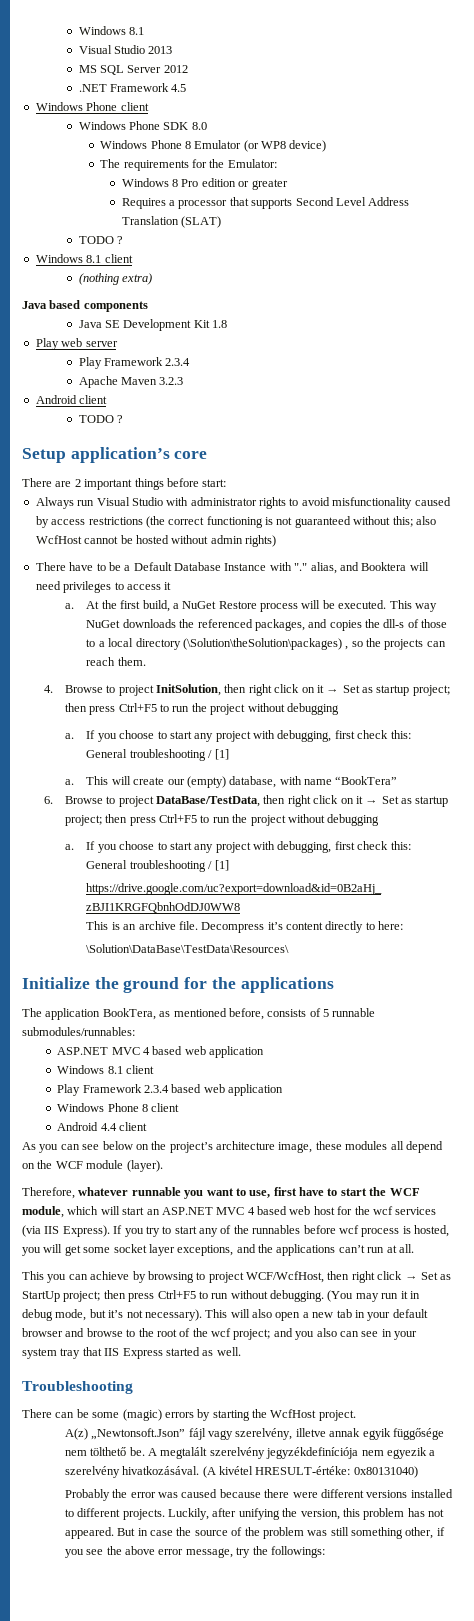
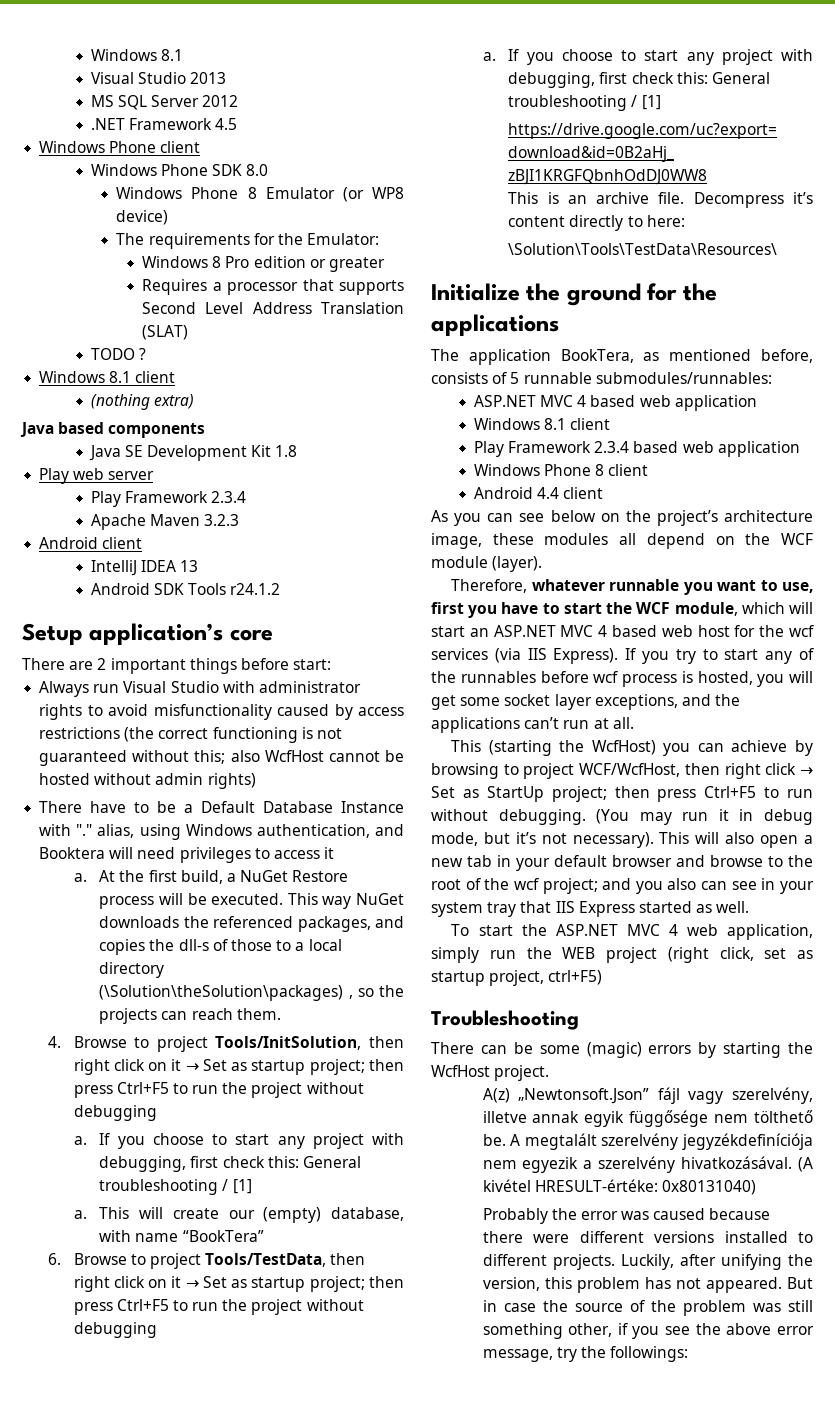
  Android client
- TODO ?
+ IntelliJ IDEA 13
+ Android SDK Tools r24.1.2
- There have to be a Default Database Instance with "." alias, and Booktera will need privileges to access it
+ There have to be a Default Database Instance with "." alias, using Windows authentication, and Booktera will need privileges to access it
- 4. Browse to project InitSolution, then right click on it → Set as startup project; then press Ctrl+F5 to run the project without debugging
+ 4. Browse to project Tools/InitSolution, then right click on it → Set as startup project; then press Ctrl+F5 to run the project without debugging
- 6. Browse to project DataBase/TestData, then right click on it → Set as startup project; then press Ctrl+F5 to run the project without debugging
+ 6. Browse to project Tools/TestData, then right click on it → Set as startup project; then press Ctrl+F5 to run the project without debugging
- \Solution\DataBase\TestData\Resources\
+ \Solution\Tools\TestData\Resources\
- Therefore, whatever runnable you want to use, first have to start the WCF module, which will start an ASP.NET MVC 4 based web host for the wcf services (via IIS Express).
+ Therefore, whatever runnable you want to use, first you have to start the WCF module, which will start an ASP.NET MVC 4 based web host for the wcf services (via IIS Express).
- This you can achieve by browsing to project WCF/WcfHost, then right click → Set as StartUp project; then press Ctrl+F5 to run without debugging.
+ This (starting the WcfHost) you can achieve by browsing to project WCF/WcfHost, then right click → Set as StartUp project; then press Ctrl+F5 to run without debugging.
+ To start the ASP.NET MVC 4 web application, simply run the WEB project (right click, set as startup project, ctrl+F5)

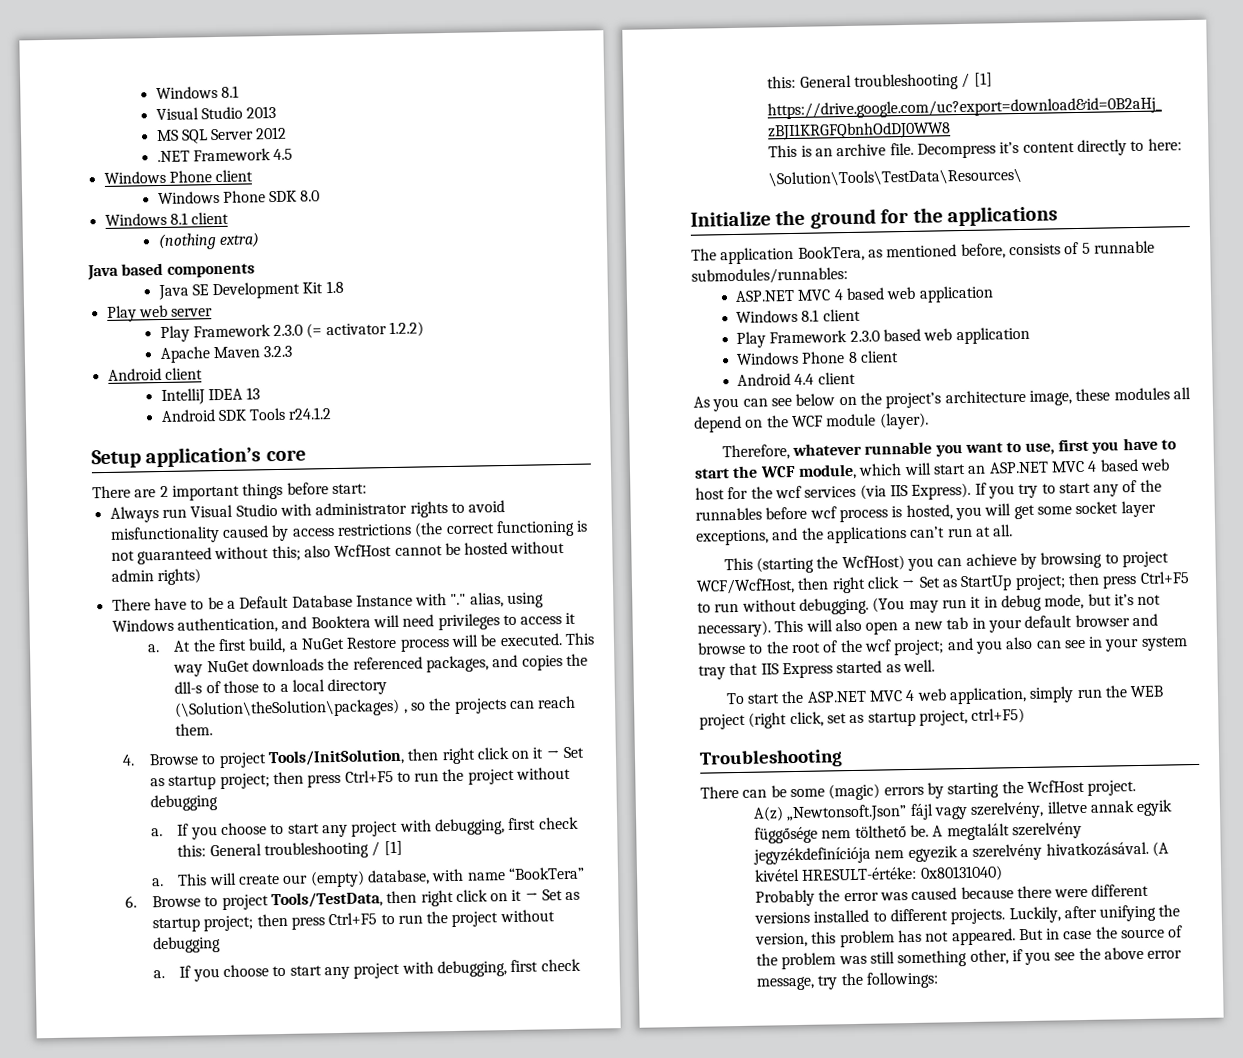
- Windows Phone 8 Emulator (or WP8 device)
- The requirements for the Emulator:
- Windows 8 Pro edition or greater
- Requires a processor that supports Second Level Address Translation (SLAT)
- TODO ?
  Play web server
- Play Framework 2.3.4
+ Play Framework 2.3.0 (= activator 1.2.2)
- Play Framework 2.3.4 based web application
+ Play Framework 2.3.0 based web application

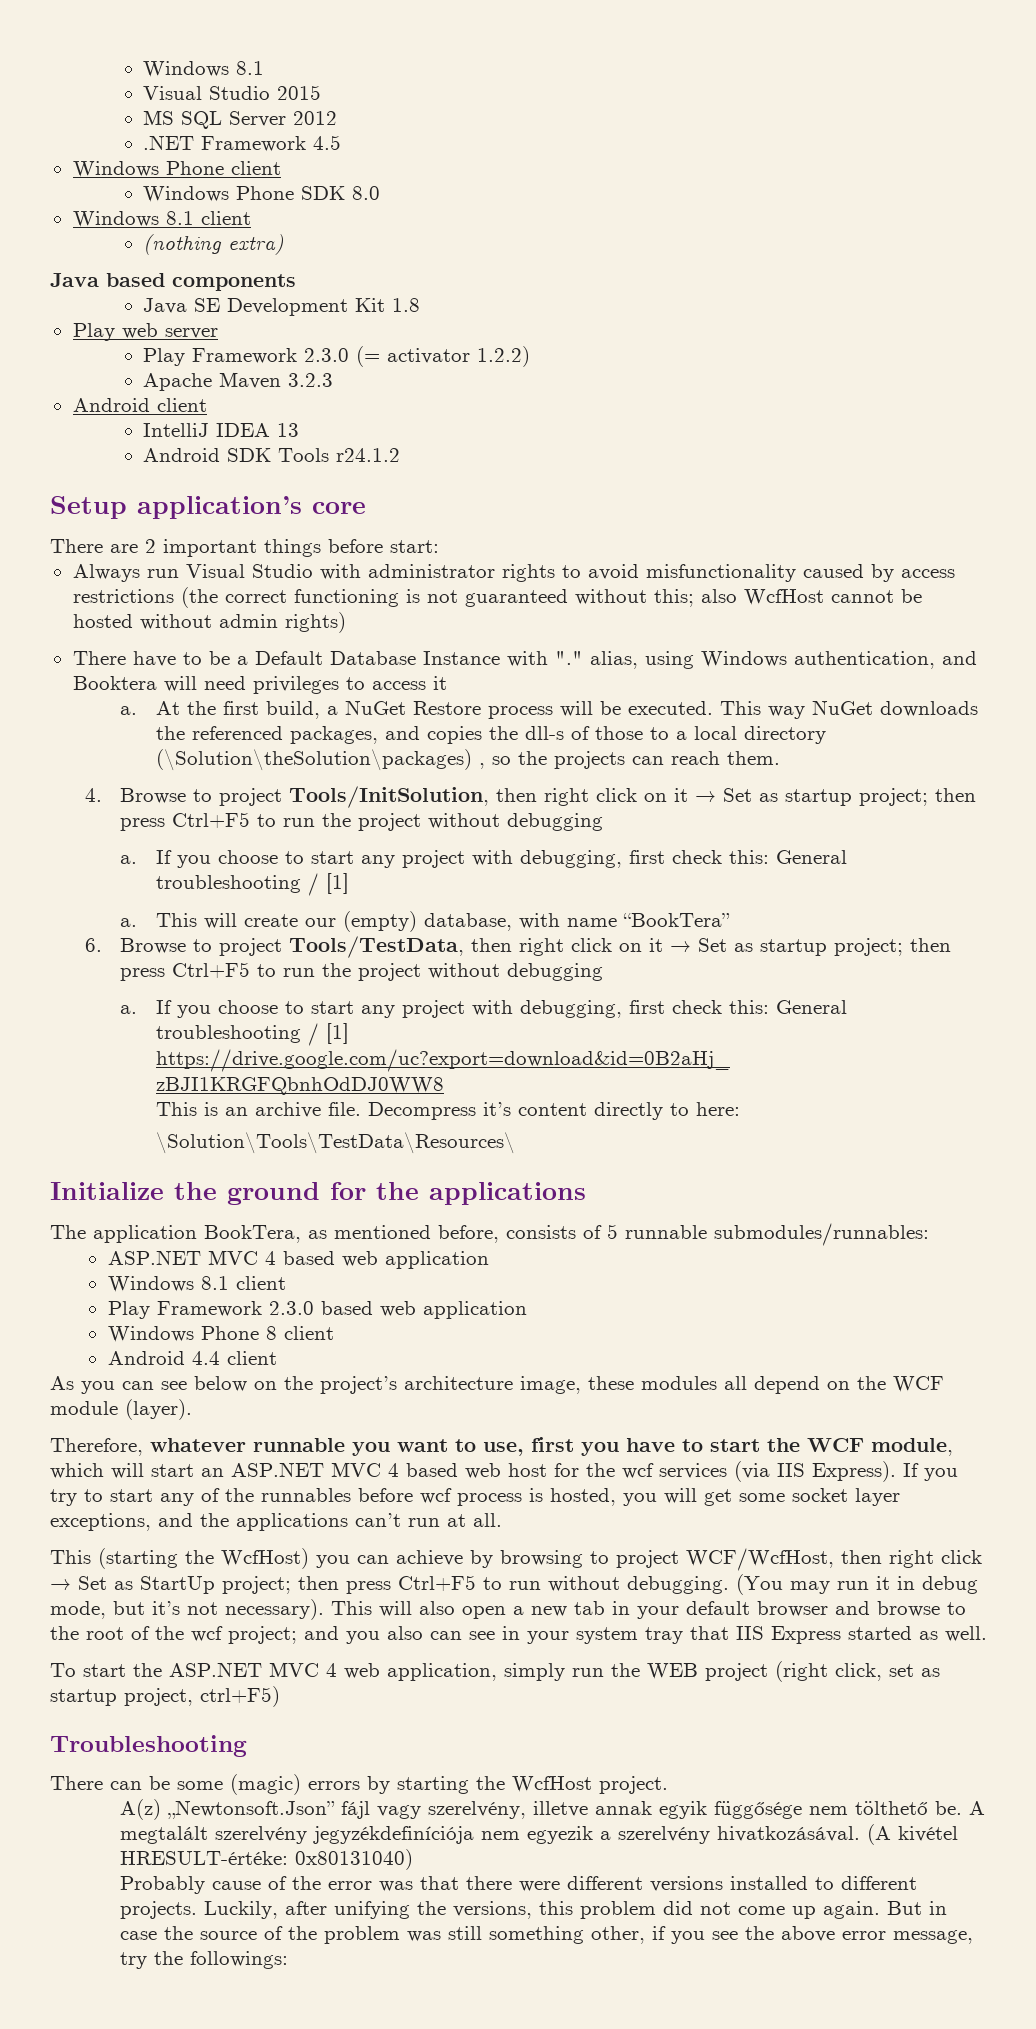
- Visual Studio 2013
+ Visual Studio 2015
- Probably the error was caused because there were different versions installed to different projects.
+ Probably cause of the error was that there were different versions installed to different projects.
- Luckily, after unifying the version, this problem has not appeared.
+ Luckily, after unifying the versions, this problem did not come up again.

